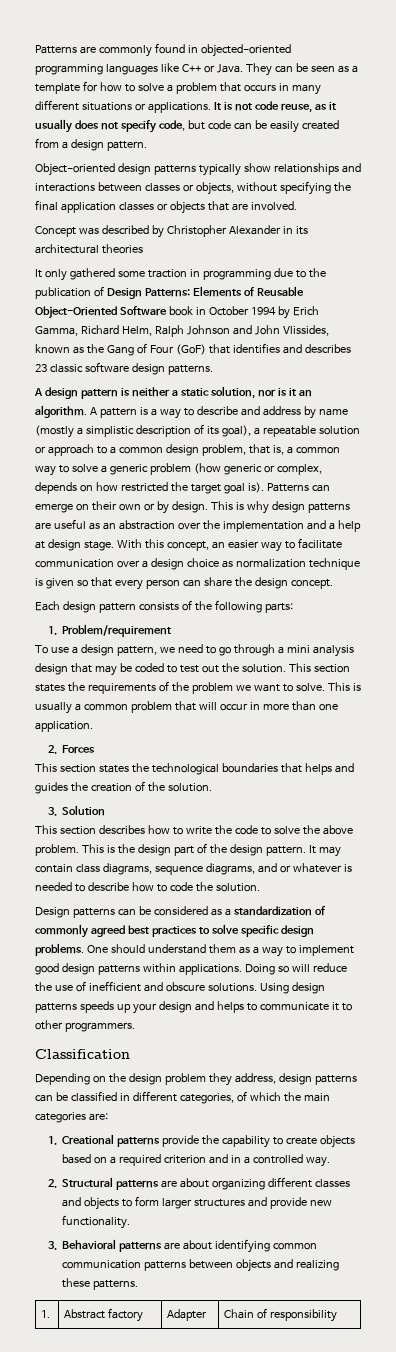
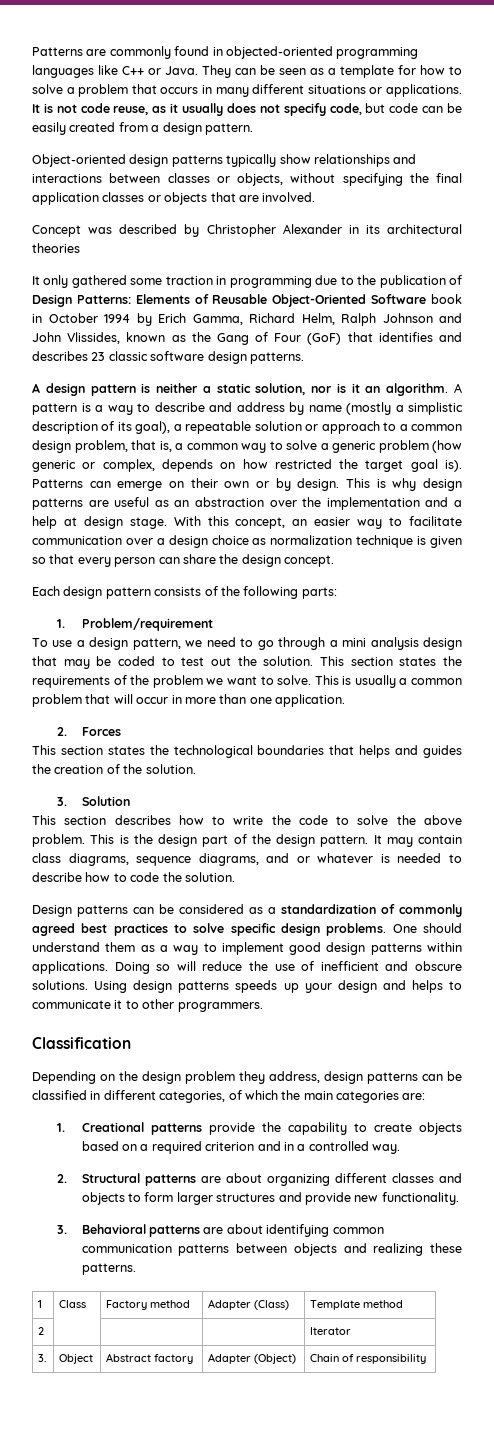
- 1. | Abstract factory | Adapter | Chain of responsibility
+ 1 | Class | Factory method | Adapter (Class) | Template method
+ 2 | | | | Iterator
+ 3. | Object | Abstract factory | Adapter (Object) | Chain of responsibility

